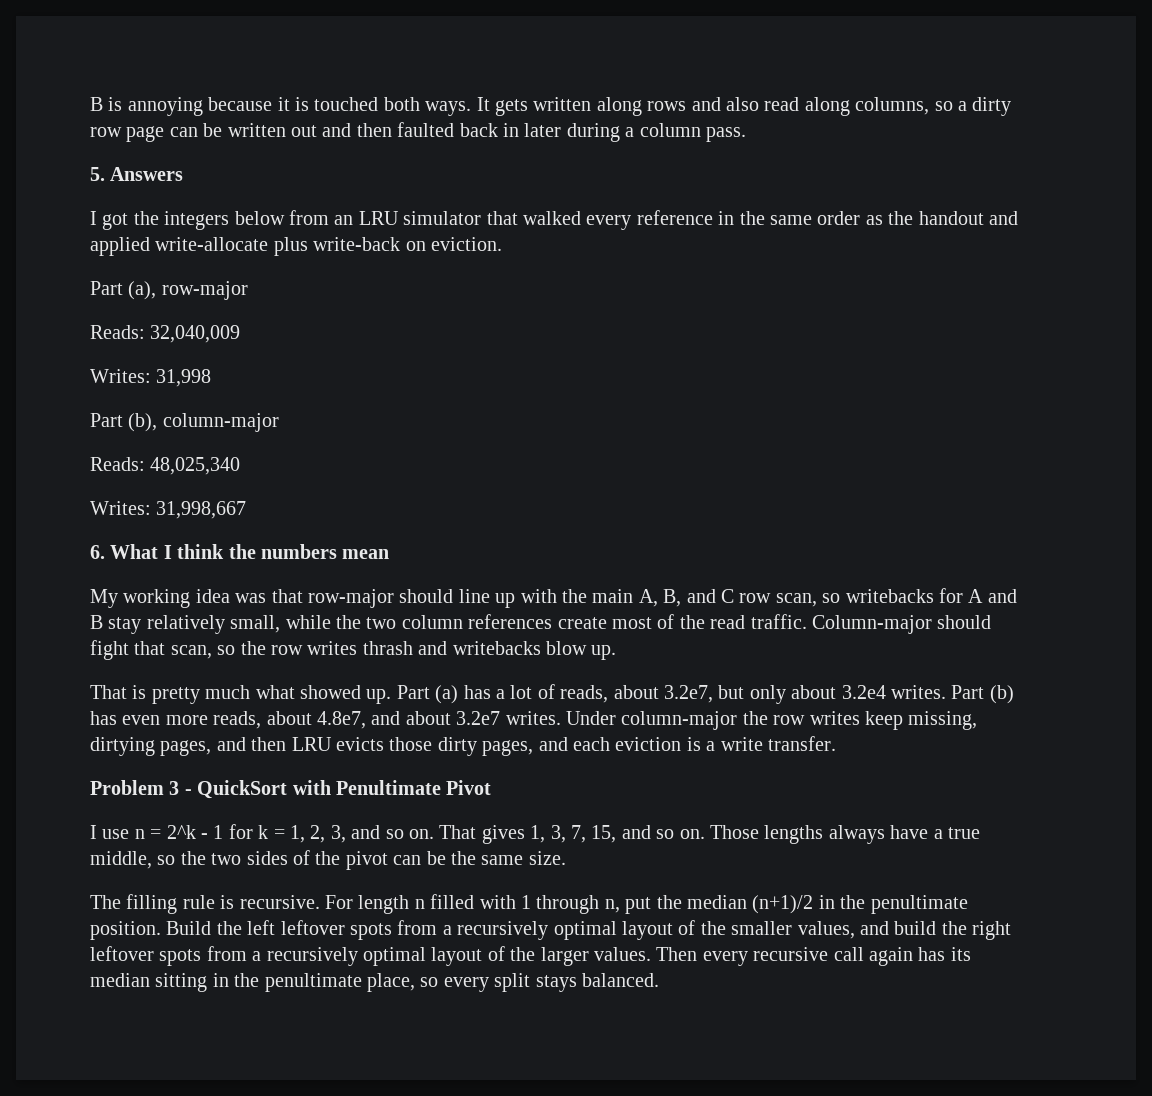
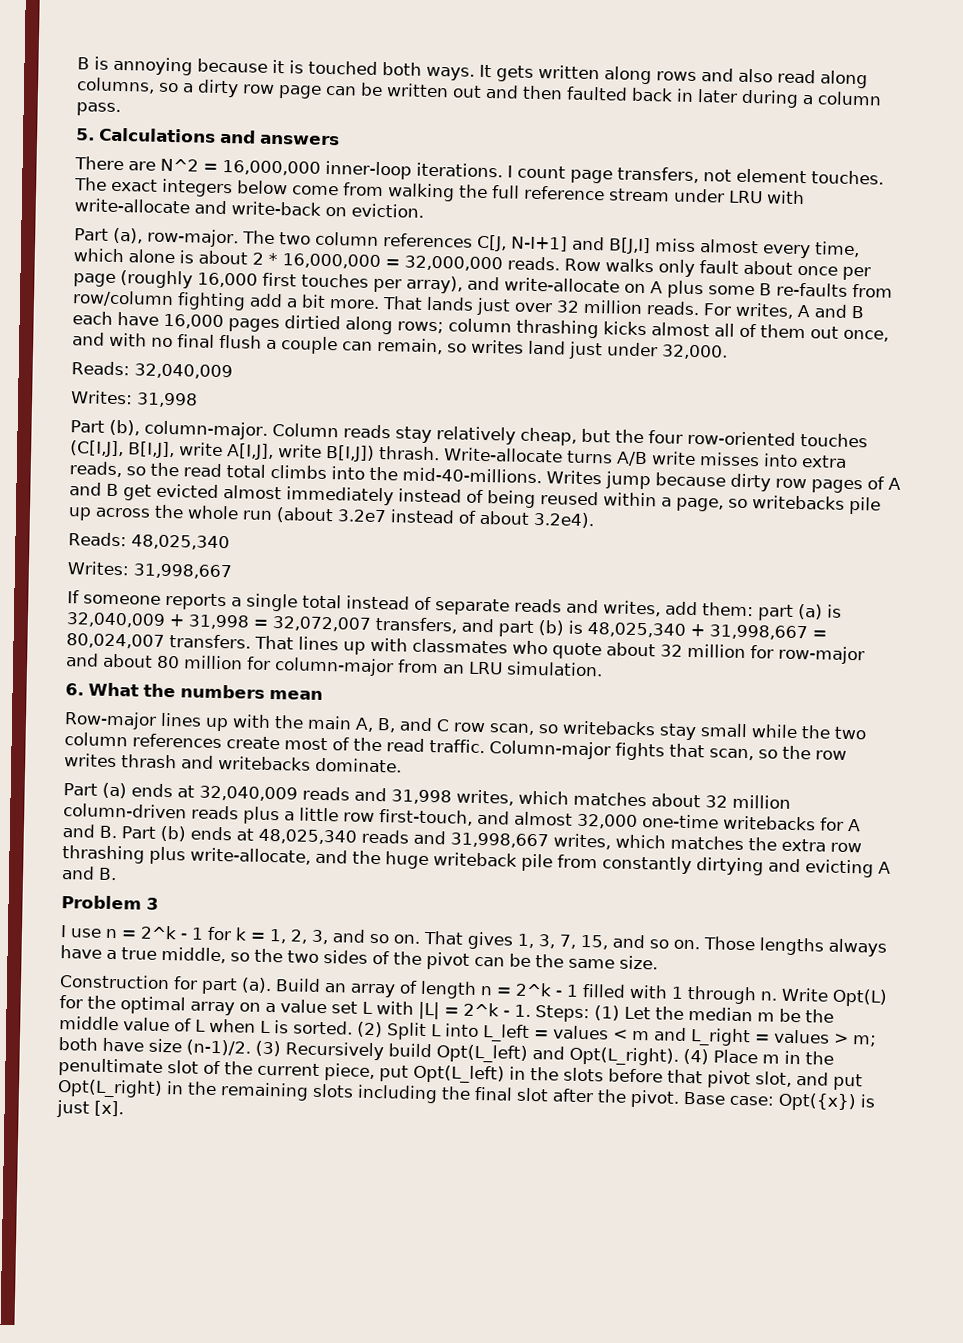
- 5. Answers
- I got the integers below from an LRU simulator that walked every reference in the same order as the handout and applied write-allocate plus write-back on eviction.
+ 5. Calculations and answers
+ There are N^2 = 16,000,000 inner-loop iterations. I count page transfers, not element touches. The exact integers below come from walking the full reference stream under LRU with write-allocate and write-back on eviction.
- Part (a), row-major
+ Part (a), row-major. The two column references C[J, N-I+1] and B[J,I] miss almost every time, which alone is about 2 * 16,000,000 = 32,000,000 reads. Row walks only fault about once per page (roughly 16,000 first touches per array), and write-allocate on A plus some B re-faults from row/column fighting add a bit more. That lands just over 32 million reads. For writes, A and B each have 16,000 pages dirtied along rows; column thrashing kicks almost all of them out once, and with no final flush a couple can remain, so writes land just under 32,000.
- Part (b), column-major
+ Part (b), column-major. Column reads stay relatively cheap, but the four row-oriented touches (C[I,J], B[I,J], write A[I,J], write B[I,J]) thrash. Write-allocate turns A/B write misses into extra reads, so the read total climbs into the mid-40-millions. Writes jump because dirty row pages of A and B get evicted almost immediately instead of being reused within a page, so writebacks pile up across the whole run (about 3.2e7 instead of about 3.2e4).
  Reads: 48,025,340
  Writes: 31,998,667
+ If someone reports a single total instead of separate reads and writes, add them: part (a) is 32,040,009 + 31,998 = 32,072,007 transfers, and part (b) is 48,025,340 + 31,998,667 = 80,024,007 transfers. That lines up with classmates who quote about 32 million for row-major and about 80 million for column-major from an LRU simulation.
- 6. What I think the numbers mean
+ 6. What the numbers mean
- My working idea was that row-major should line up with the main A, B, and C row scan, so writebacks for A and B stay relatively small, while the two column references create most of the read traffic.
+ Row-major lines up with the main A, B, and C row scan, so writebacks stay small while the two column references create most of the read traffic.
- Column-major should fight that scan, so the row writes thrash and writebacks blow up.
- That is pretty much what showed up. Part (a) has a lot of reads, about 3.2e7, but only about 3.2e4 writes. Part (b) has even more reads, about 4.8e7, and about 3.2e7 writes. Under column-major the row writes keep missing, dirtying pages, and then LRU evicts those dirty pages, and each eviction is a write transfer.
- Problem 3 - QuickSort with Penultimate Pivot
+ Column-major fights that scan, so the row writes thrash and writebacks dominate.
+ Part (a) ends at 32,040,009 reads and 31,998 writes, which matches about 32 million column-driven reads plus a little row first-touch, and almost 32,000 one-time writebacks for A and B. Part (b) ends at 48,025,340 reads and 31,998,667 writes, which matches the extra row thrashing plus write-allocate, and the huge writeback pile from constantly dirtying and evicting A and B.
+ Problem 3
- The filling rule is recursive. For length n filled with 1 through n, put the median (n+1)/2 in the penultimate position. Build the left leftover spots from a recursively optimal layout of the smaller values, and build the right leftover spots from a recursively optimal layout of the larger values. Then every recursive call again has its median sitting in the penultimate place, so every split stays balanced.
+ Construction for part (a). Build an array of length n = 2^k - 1 filled with 1 through n. Write Opt(L) for the optimal array on a value set L with |L| = 2^k - 1. Steps: (1) Let the median m be the middle value of L when L is sorted. (2) Split L into L_left = values < m and L_right = values > m; both have size (n-1)/2. (3) Recursively build Opt(L_left) and Opt(L_right). (4) Place m in the penultimate slot of the current piece, put Opt(L_left) in the slots before that pivot slot, and put Opt(L_right) in the remaining slots including the final slot after the pivot. Base case: Opt({x}) is just [x].

